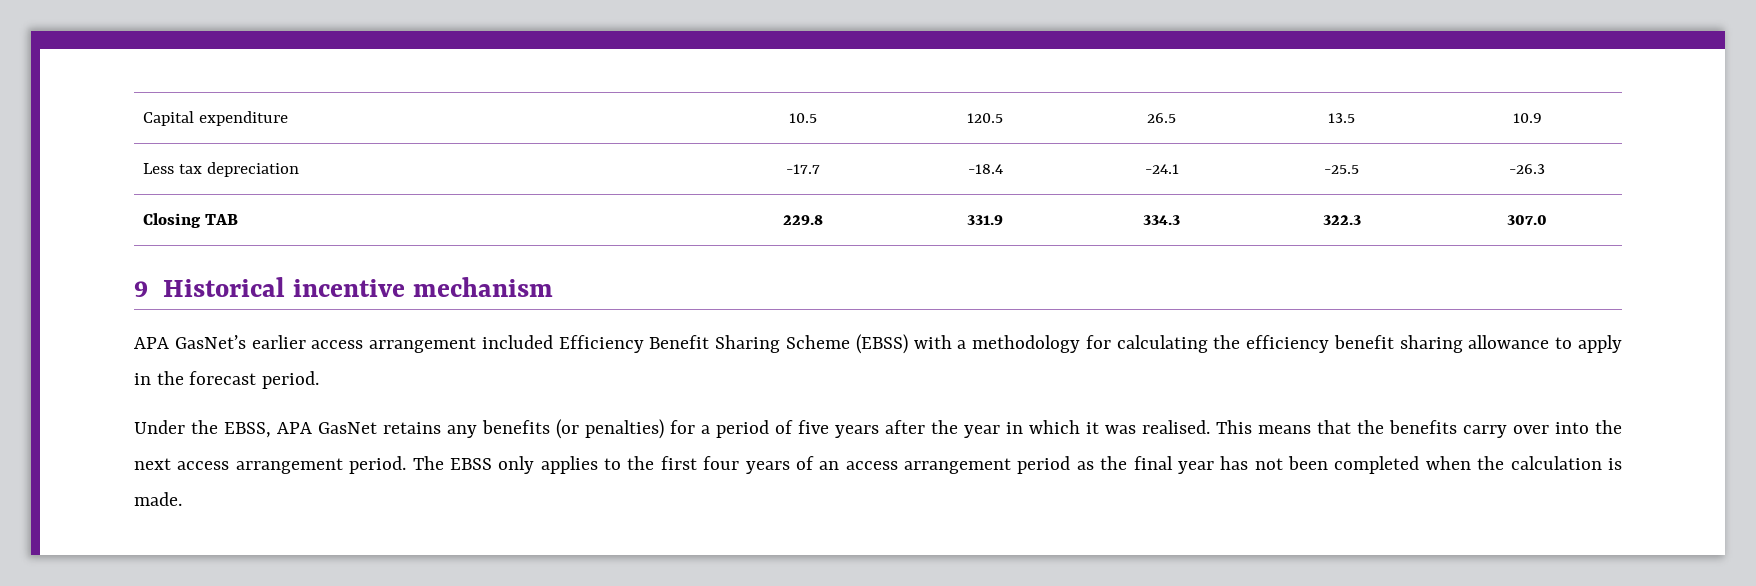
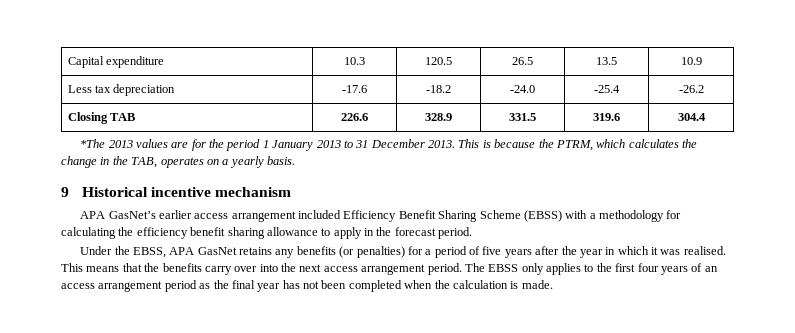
- Capital expenditure | 10.5 | 120.5 | 26.5 | 13.5 | 10.9
+ Capital expenditure | 10.3 | 120.5 | 26.5 | 13.5 | 10.9
- Less tax depreciation | -17.7 | -18.4 | -24.1 | -25.5 | -26.3
- Closing TAB | 229.8 | 331.9 | 334.3 | 322.3 | 307.0
+ Less tax depreciation | -17.6 | -18.2 | -24.0 | -25.4 | -26.2
+ Closing TAB | 226.6 | 328.9 | 331.5 | 319.6 | 304.4
+ *The 2013 values are for the period 1 January 2013 to 31 December 2013. This is because the PTRM, which calculates the change in the TAB, operates on a yearly basis.

